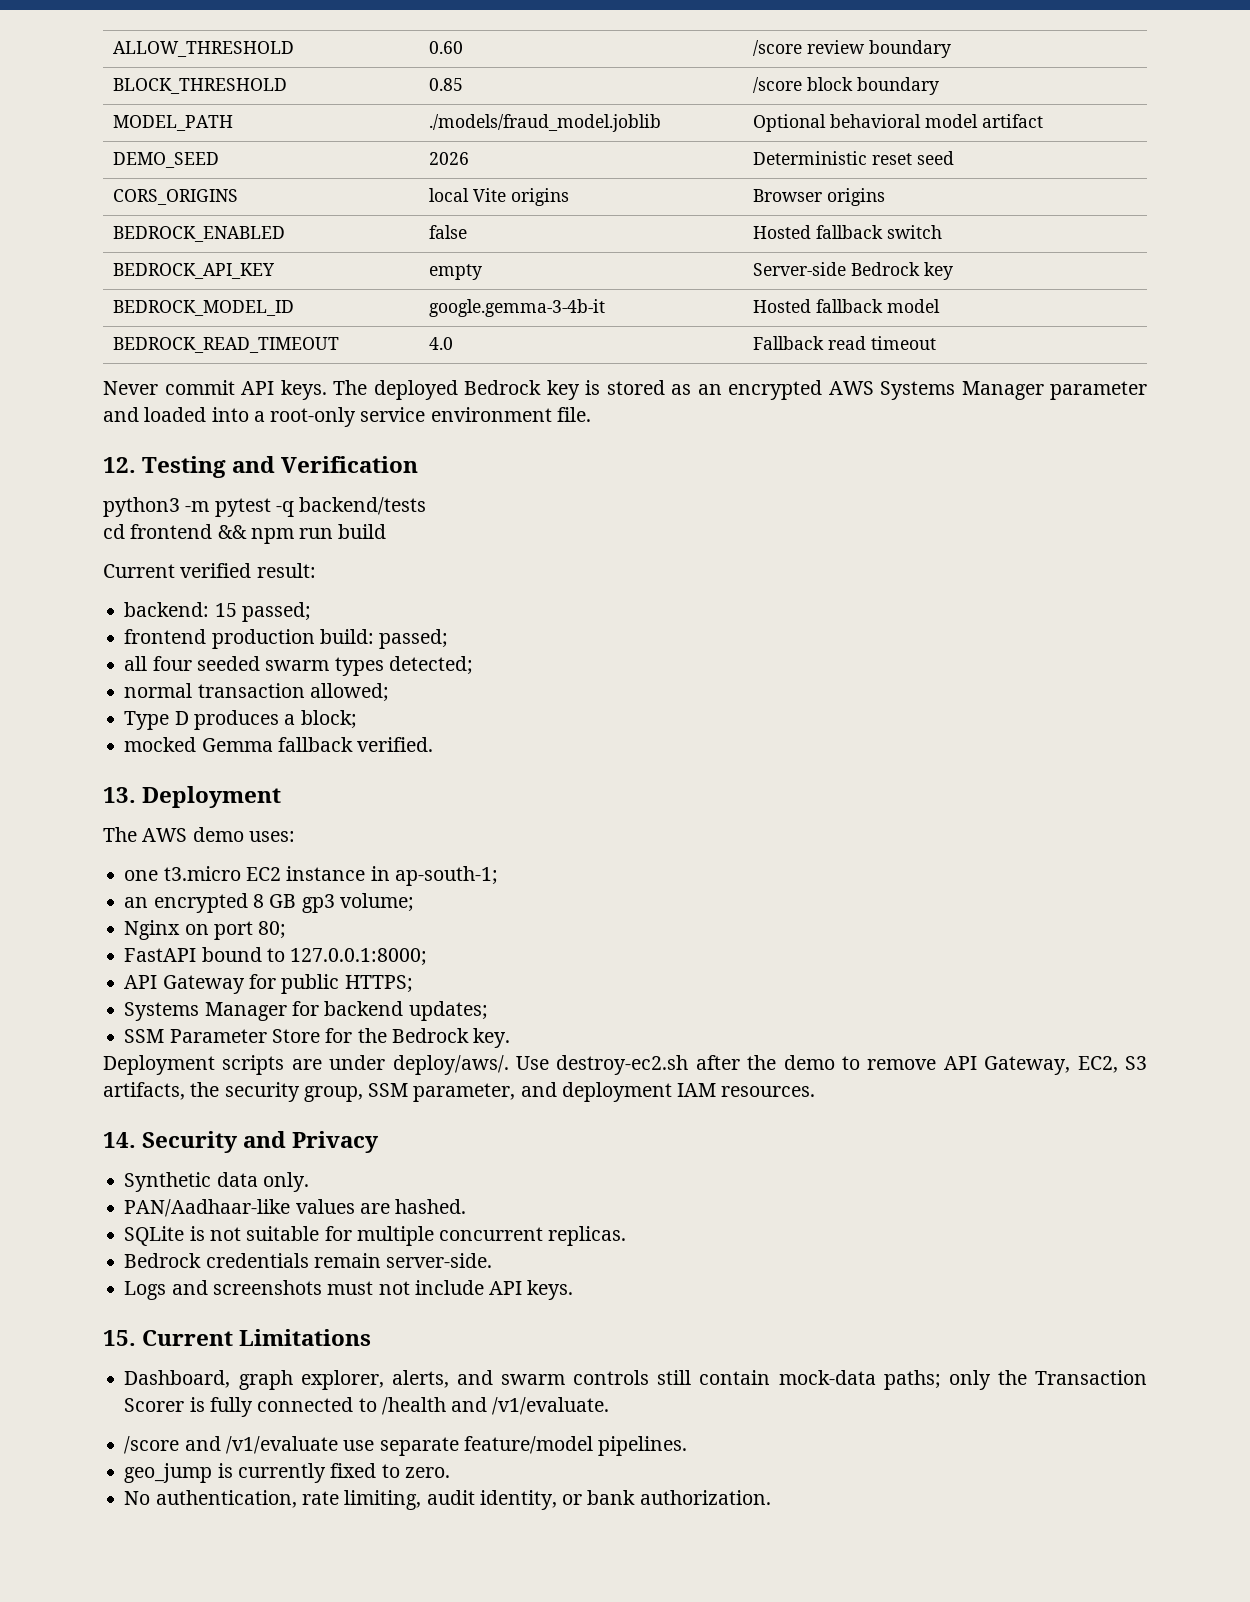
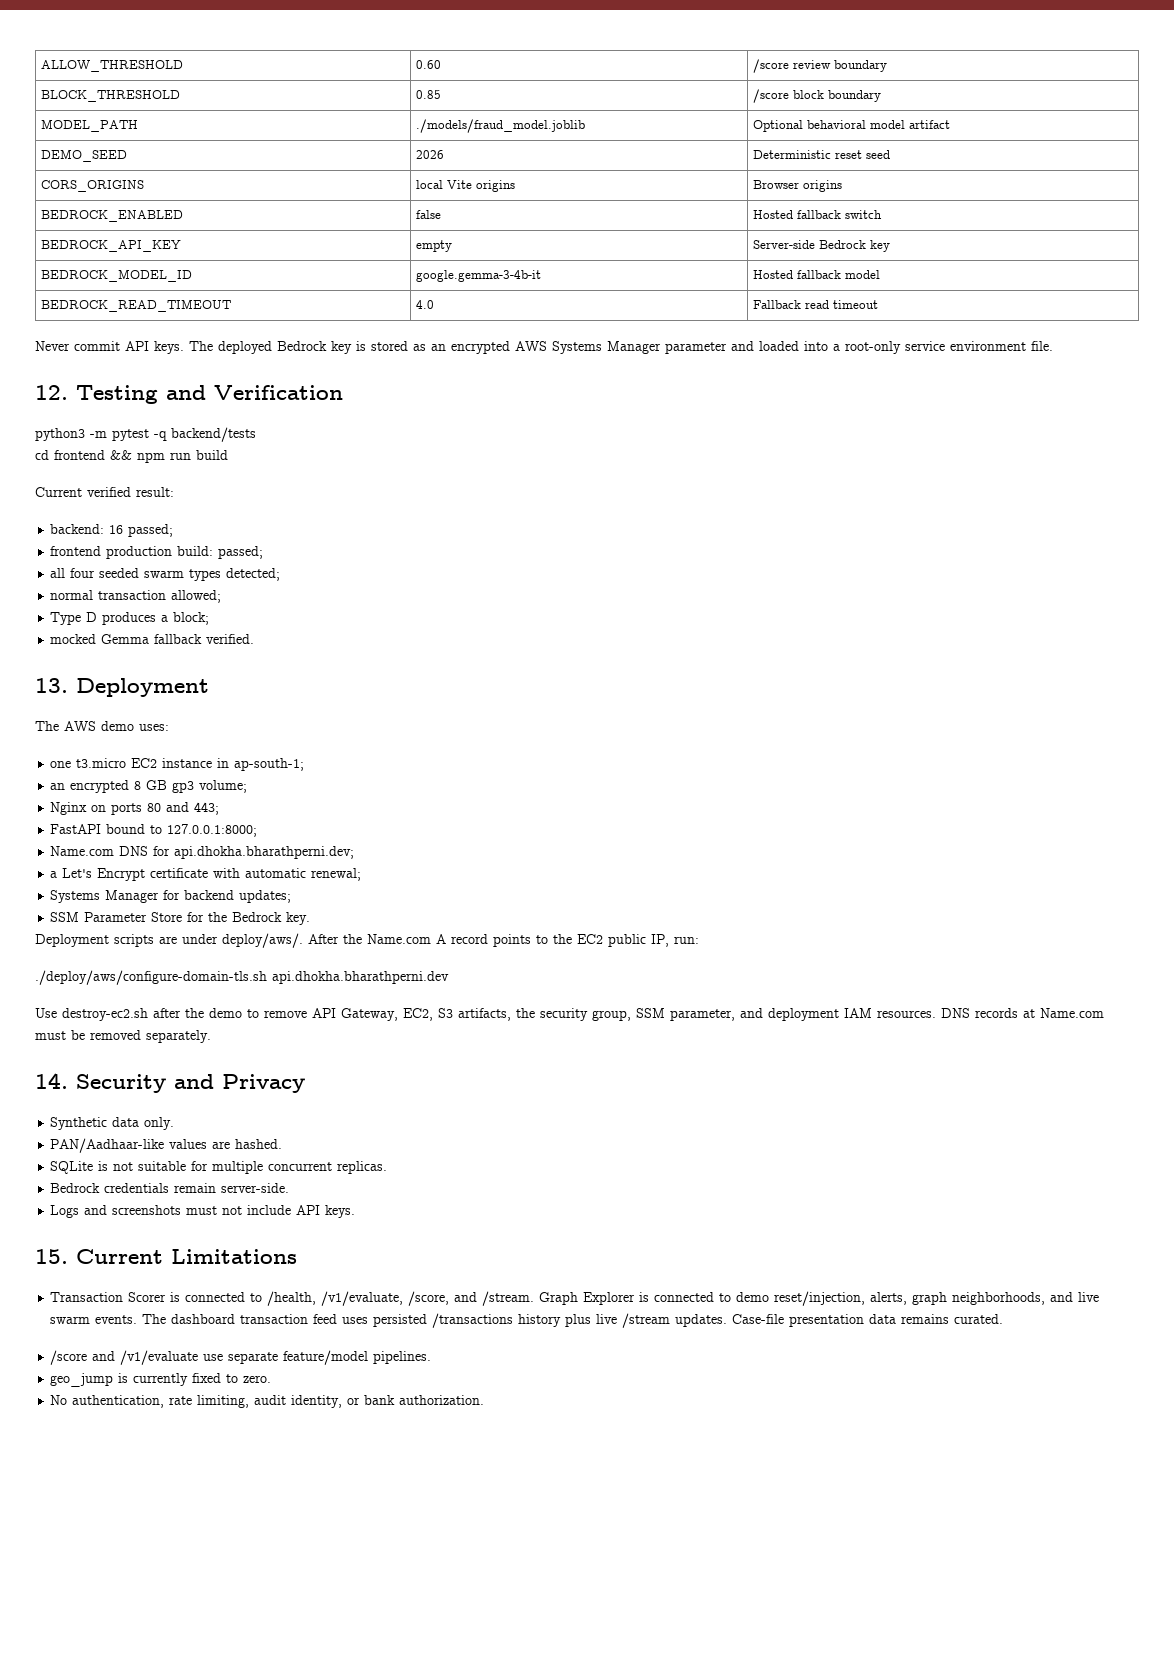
- backend: 15 passed;
+ backend: 16 passed;
- Nginx on port 80;
+ Nginx on ports 80 and 443;
- API Gateway for public HTTPS;
+ Name.com DNS for api.dhokha.bharathperni.dev;
+ a Let's Encrypt certificate with automatic renewal;
- Deployment scripts are under deploy/aws/. Use destroy-ec2.sh after the demo to remove API Gateway, EC2, S3 artifacts, the security group, SSM parameter, and deployment IAM resources.
+ Deployment scripts are under deploy/aws/. After the Name.com A record points to the EC2 public IP, run:
+ ./deploy/aws/configure-domain-tls.sh api.dhokha.bharathperni.dev
+ Use destroy-ec2.sh after the demo to remove API Gateway, EC2, S3 artifacts, the security group, SSM parameter, and deployment IAM resources. DNS records at Name.com must be removed separately.
- Dashboard, graph explorer, alerts, and swarm controls still contain mock-data paths; only the Transaction Scorer is fully connected to /health and /v1/evaluate.
+ Transaction Scorer is connected to /health, /v1/evaluate, /score, and /stream. Graph Explorer is connected to demo reset/injection, alerts, graph neighborhoods, and live swarm events. The dashboard transaction feed uses persisted /transactions history plus live /stream updates. Case-file presentation data remains curated.

